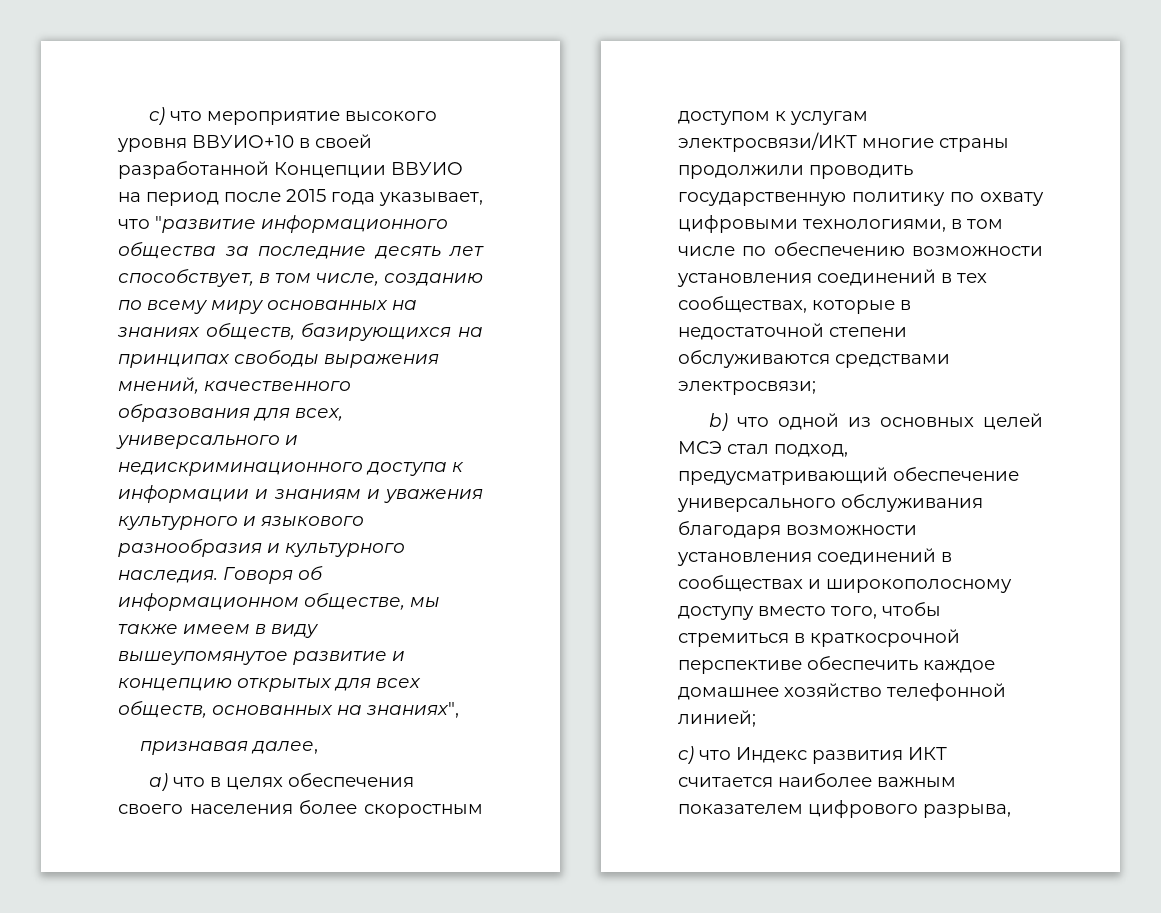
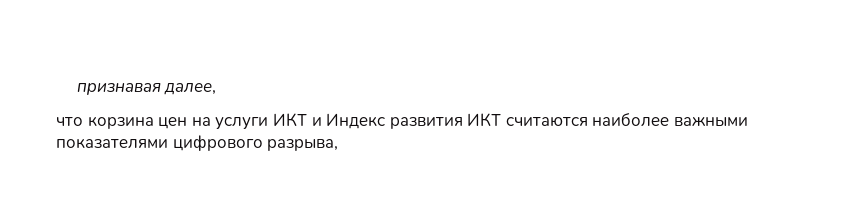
- c) что мероприятие высокого уровня ВВУИО+10 в своей разработанной Концепции ВВУИО на период после 2015 года указывает, что "развитие информационного общества за последние десять лет способствует, в том числе, созданию по всему миру основанных на знаниях обществ, базирующихся на принципах свободы выражения мнений, качественного образования для всех, универсального и недискриминационного доступа к информации и знаниям и уважения культурного и языкового разнообразия и культурного наследия. Говоря об информационном обществе, мы также имеем в виду вышеупомянутое развитие и концепцию открытых для всех обществ, основанных на знаниях",
  признавая далее,
- а) что в целях обеспечения своего населения более скоростным доступом к услугам электросвязи/ИКТ многие страны продолжили проводить государственную политику по охвату цифровыми технологиями, в том числе по обеспечению возможности установления соединений в тех сообществах, которые в недостаточной степени обслуживаются средствами электросвязи;
- b) что одной из основных целей МСЭ стал подход, предусматривающий обеспечение универсального обслуживания благодаря возможности установления соединений в сообществах и широкополосному доступу вместо того, чтобы стремиться в краткосрочной перспективе обеспечить каждое домашнее хозяйство телефонной линией;
- c) что Индекс развития ИКТ считается наиболее важным показателем цифрового разрыва,
+ что корзина цен на услуги ИКТ и Индекс развития ИКТ считаются наиболее важными показателями цифрового разрыва,

